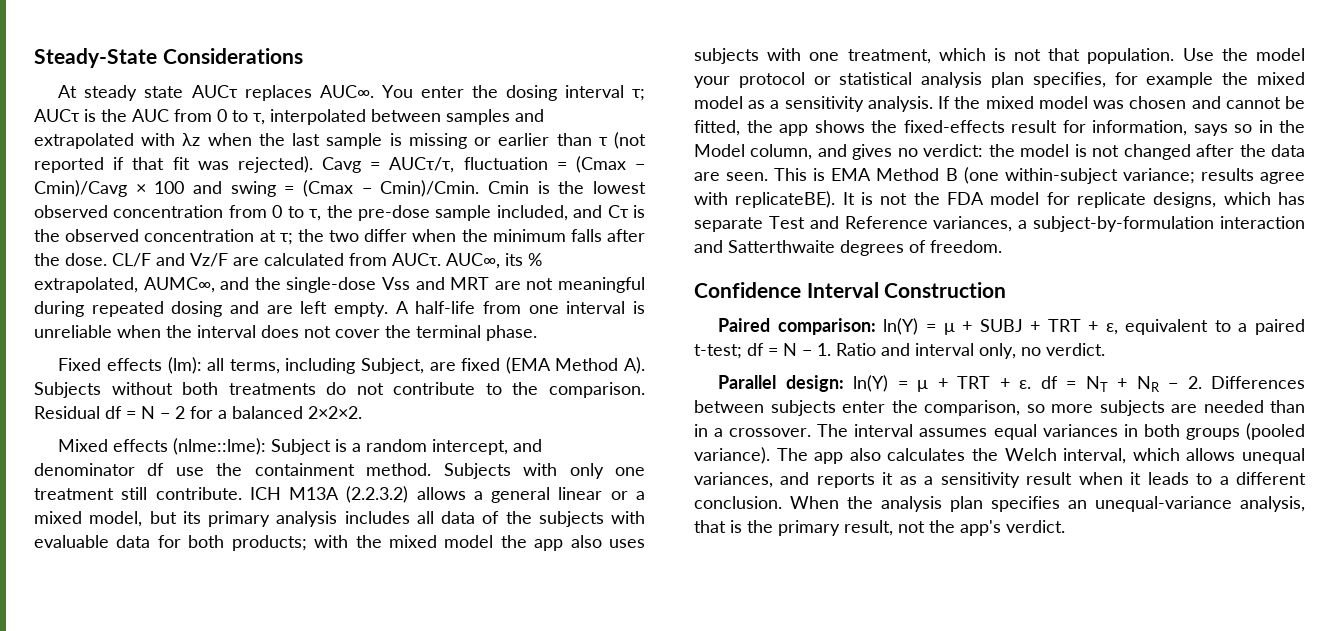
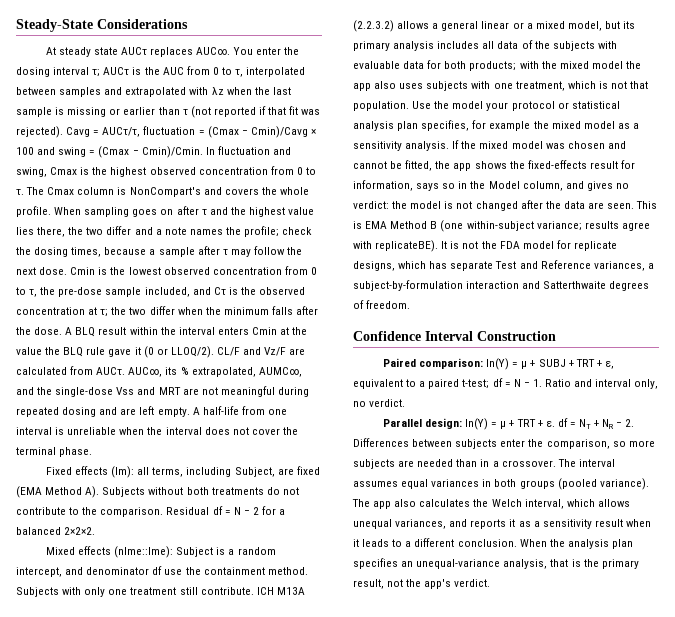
+ In fluctuation and swing, Cmax is the highest observed concentration from 0 to τ. The Cmax column is NonCompart's and covers the whole profile. When sampling goes on after τ and the highest value lies there, the two differ and a note names the profile; check the dosing times, because a sample after τ may follow the next dose.
+ A BLQ result within the interval enters Cmin at the value the BLQ rule gave it (0 or LLOQ/2).

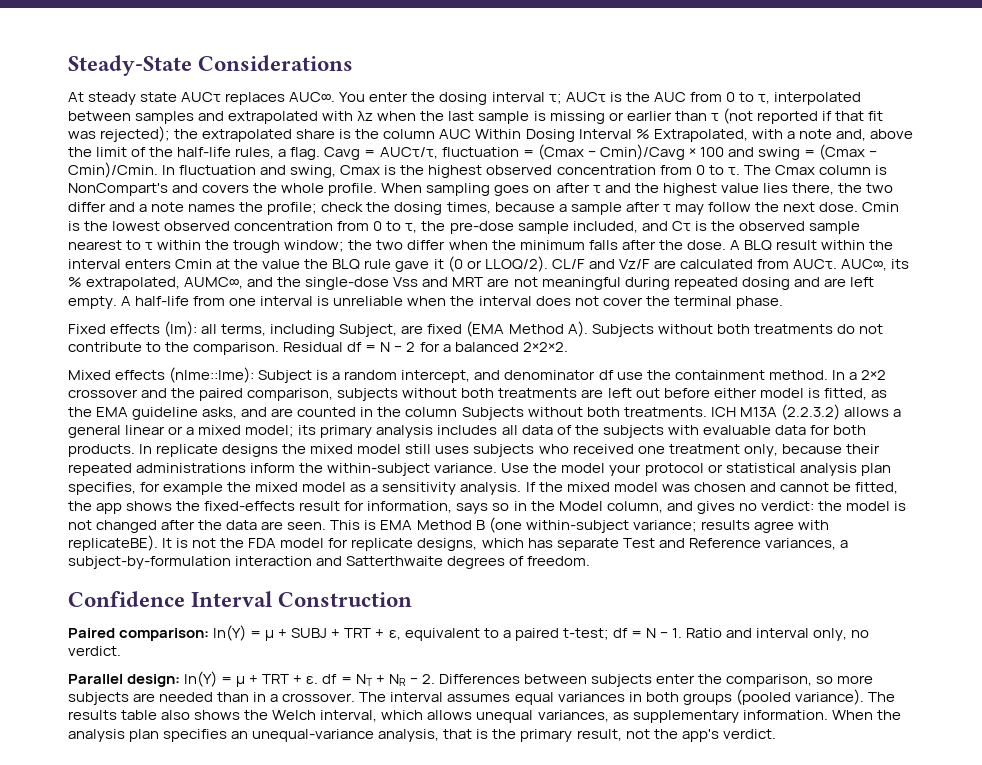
- You enter the dosing interval τ; AUCτ is the AUC from 0 to τ, interpolated between samples and extrapolated with λz when the last sample is missing or earlier than τ (not reported if that fit was rejected).
+ You enter the dosing interval τ; AUCτ is the AUC from 0 to τ, interpolated between samples and extrapolated with λz when the last sample is missing or earlier than τ (not reported if that fit was rejected); the extrapolated share is the column AUC Within Dosing Interval % Extrapolated, with a note and, above the limit of the half-life rules, a flag.
- Cmin is the lowest observed concentration from 0 to τ, the pre-dose sample included, and Cτ is the observed concentration at τ; the two differ when the minimum falls after the dose.
+ Cmin is the lowest observed concentration from 0 to τ, the pre-dose sample included, and Cτ is the observed sample nearest to τ within the trough window; the two differ when the minimum falls after the dose.
- Subjects with only one treatment still contribute.
+ In a 2×2 crossover and the paired comparison, subjects without both treatments are left out before either model is fitted, as the EMA guideline asks, and are counted in the column Subjects without both treatments.
- ICH M13A (2.2.3.2) allows a general linear or a mixed model, but its primary analysis includes all data of the subjects with evaluable data for both products; with the mixed model the app also uses subjects with one treatment, which is not that population.
+ ICH M13A (2.2.3.2) allows a general linear or a mixed model; its primary analysis includes all data of the subjects with evaluable data for both products. In replicate designs the mixed model still uses subjects who received one treatment only, because their repeated administrations inform the within-subject variance.
- The app also calculates the Welch interval, which allows unequal variances, and reports it as a sensitivity result when it leads to a different conclusion.
+ The results table also shows the Welch interval, which allows unequal variances, as supplementary information.

